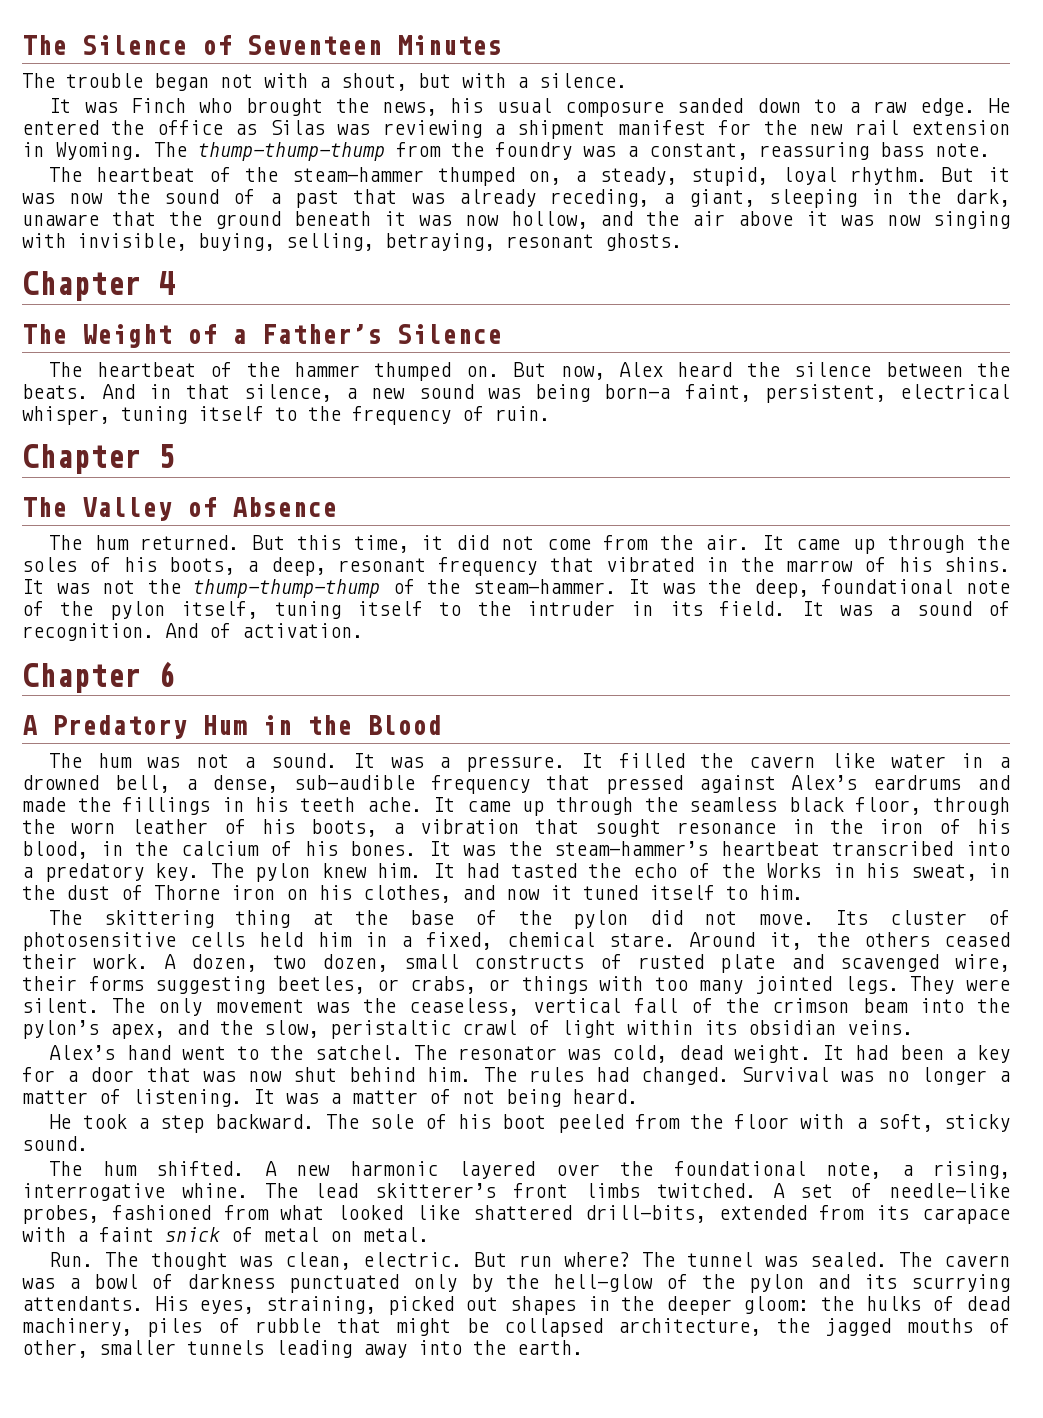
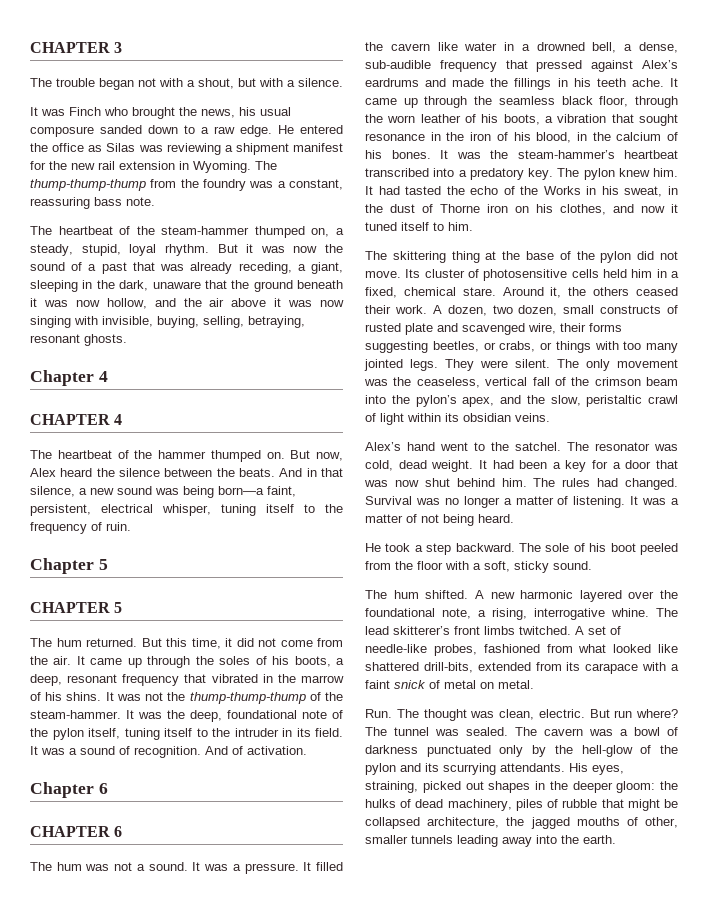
- The Silence of Seventeen Minutes
+ CHAPTER 3
- The Weight of a Father’s Silence
+ CHAPTER 4
- The Valley of Absence
+ CHAPTER 5
- A Predatory Hum in the Blood
+ CHAPTER 6

